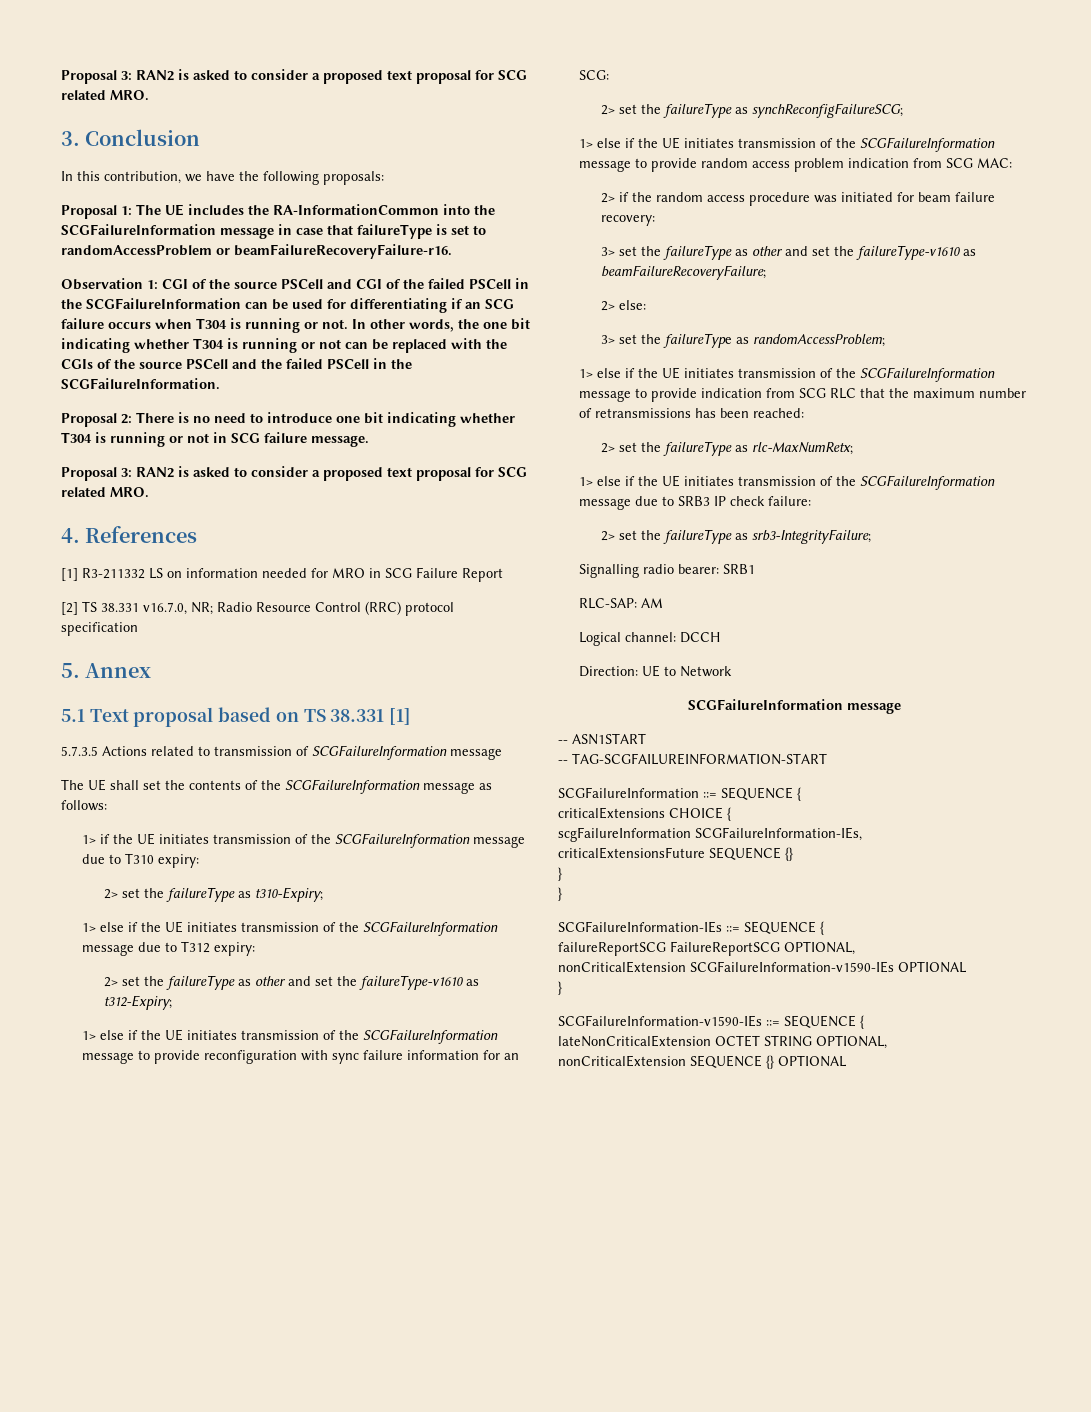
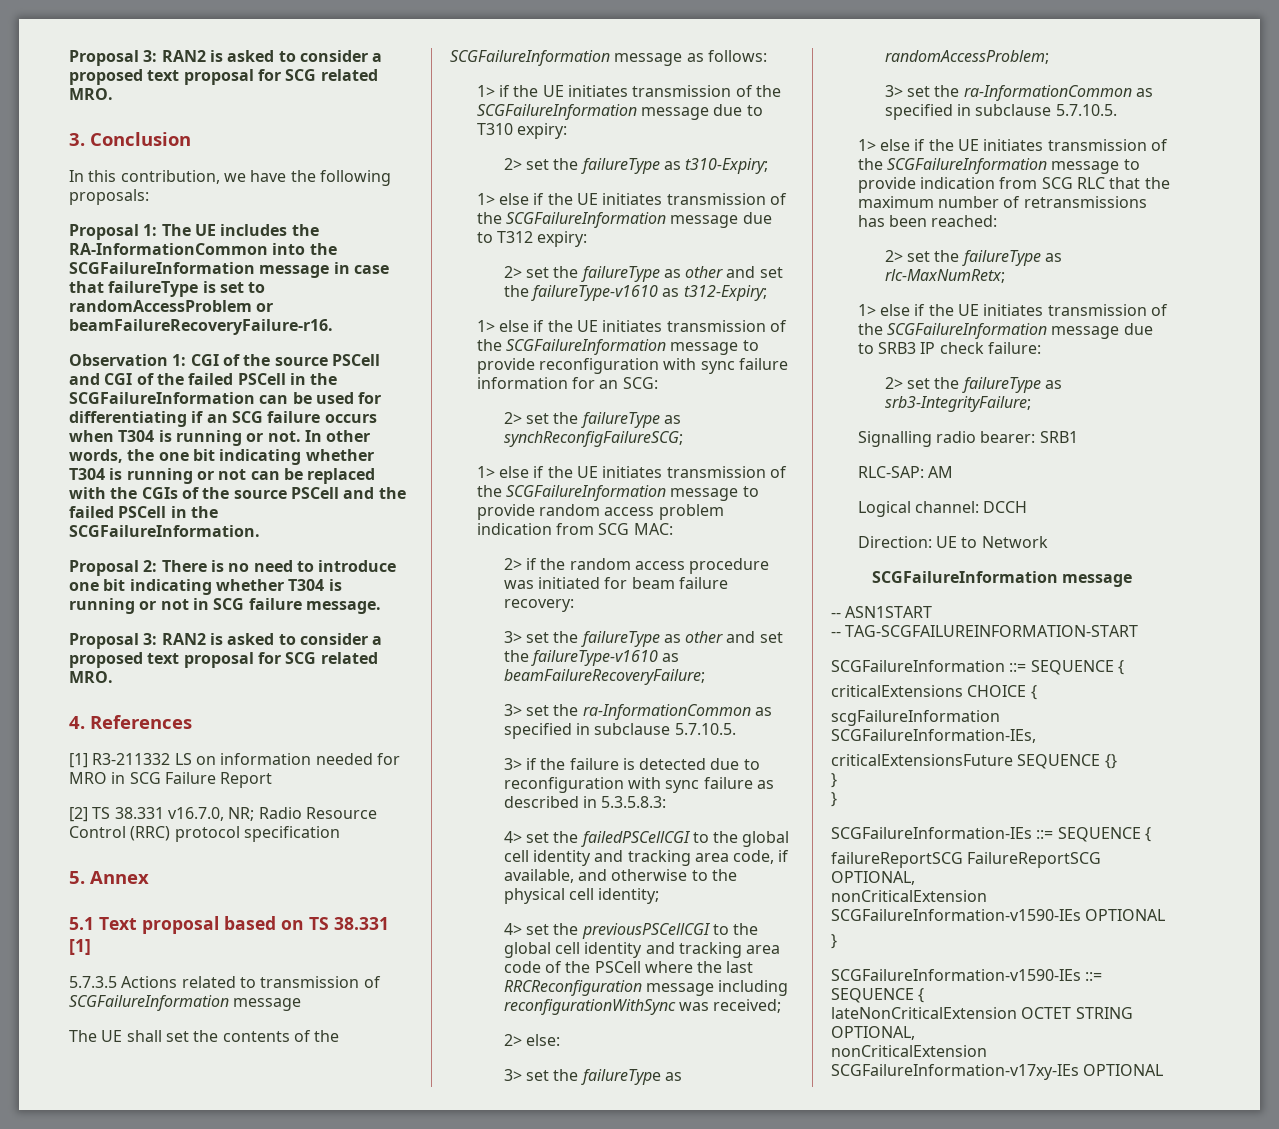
  3> set the failureType as other and set the failureType-v1610 as beamFailureRecoveryFailure;
+ 3> set the ra-InformationCommon as specified in subclause 5.7.10.5.
+ 3> if the failure is detected due to reconfiguration with sync failure as described in 5.3.5.8.3:
+ 4> set the failedPSCellCGI to the global cell identity and tracking area code, if available, and otherwise to the physical cell identity;
+ 4> set the previousPSCellCGI to the global cell identity and tracking area code of the PSCell where the last RRCReconfiguration message including reconfigurationWithSync was received;
  3> set the failureType as randomAccessProblem;
+ 3> set the ra-InformationCommon as specified in subclause 5.7.10.5.
- nonCriticalExtension SEQUENCE {} OPTIONAL
+ nonCriticalExtension SCGFailureInformation-v17xy-IEs OPTIONAL

